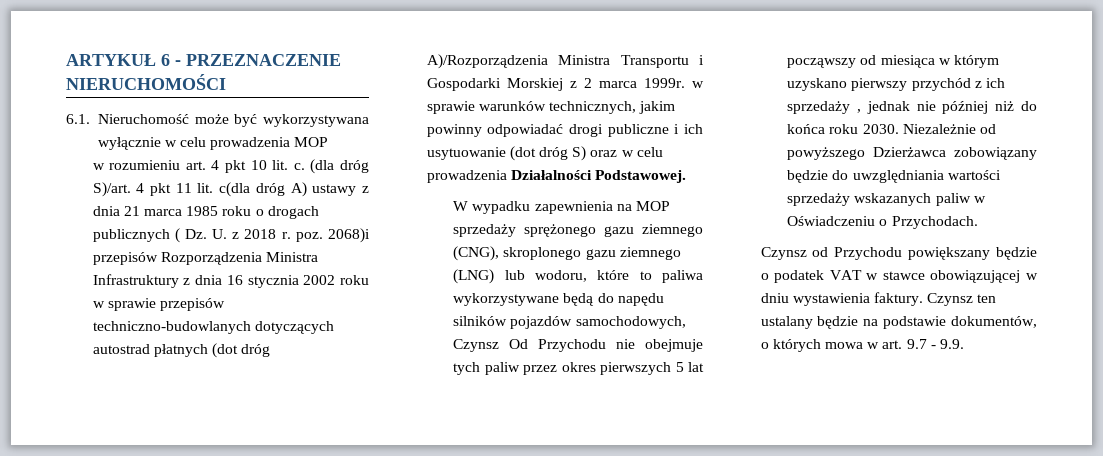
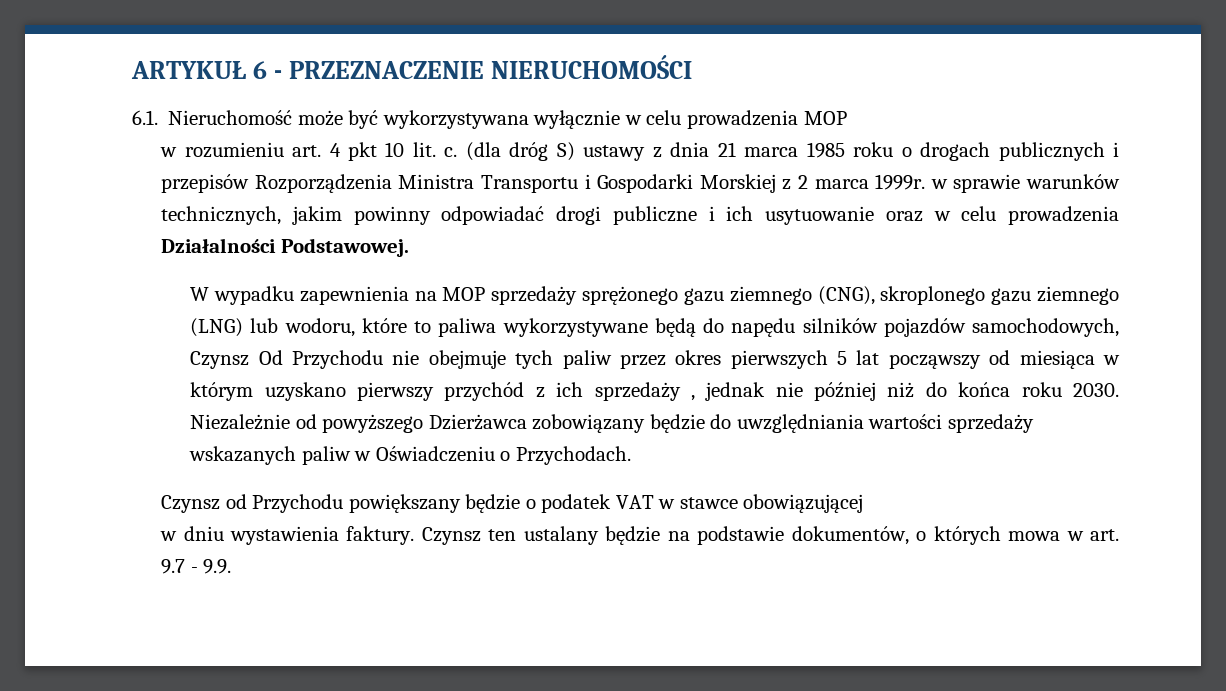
- (dla dróg S)/art. 4 pkt 11 lit. c(dla dróg A) ustawy z dnia 21 marca 1985 roku o drogach publicznych ( Dz. U. z 2018 r. poz. 2068)i przepisów Rozporządzenia Ministra Infrastruktury z dnia 16 stycznia 2002 roku w sprawie przepisów techniczno-budowlanych dotyczących autostrad płatnych (dot dróg A)/Rozporządzenia Ministra Transportu i Gospodarki Morskiej z 2 marca 1999r. w sprawie warunków technicznych, jakim powinny odpowiadać drogi publiczne i ich usytuowanie (dot dróg S) oraz w celu prowadzenia Działalności Podstawowej.
+ (dla dróg S) ustawy z dnia 21 marca 1985 roku o drogach publicznych i przepisów Rozporządzenia Ministra Transportu i Gospodarki Morskiej z 2 marca 1999r. w sprawie warunków technicznych, jakim powinny odpowiadać drogi publiczne i ich usytuowanie oraz w celu prowadzenia Działalności Podstawowej.
- Czynsz od Przychodu powiększany będzie o podatek VAT w stawce obowiązującej w dniu wystawienia faktury.
+ Czynsz od Przychodu powiększany będzie o podatek VAT w stawce obowiązującej
+ w dniu wystawienia faktury.

